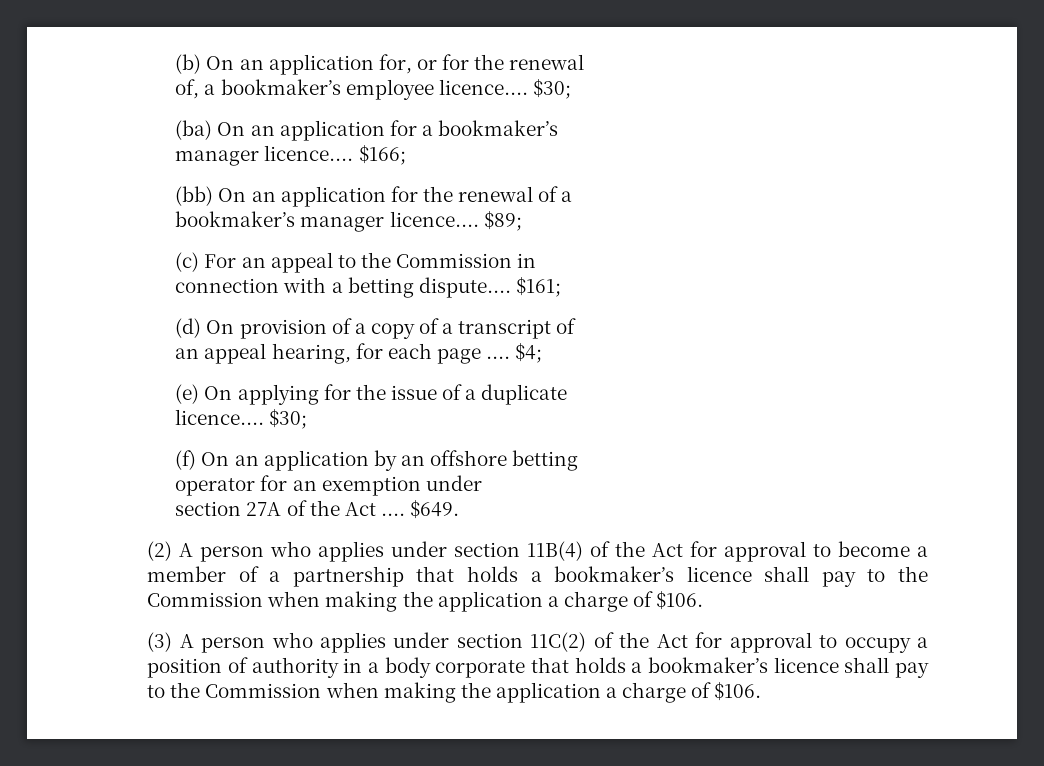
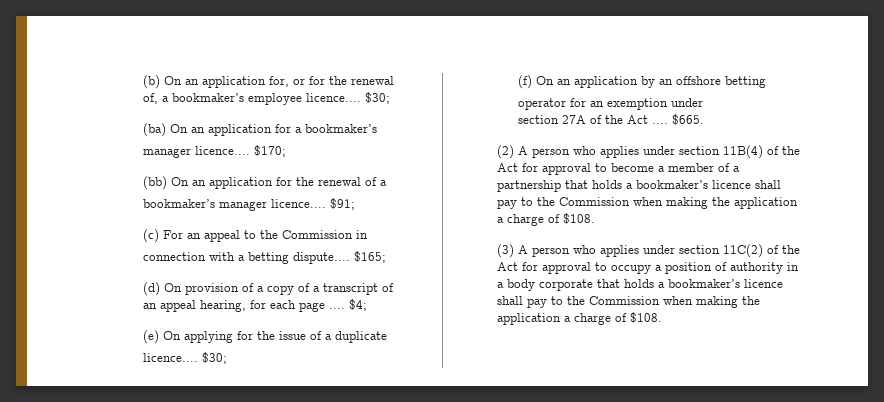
- $166;
+ $170;
- $89;
+ $91;
- $161;
+ $165;
- $649.
+ $665.
- (2) A person who applies under section 11B(4) of the Act for approval to become a member of a partnership that holds a bookmaker’s licence shall pay to the Commission when making the application a charge of $106.
+ (2) A person who applies under section 11B(4) of the Act for approval to become a member of a partnership that holds a bookmaker’s licence shall pay to the Commission when making the application a charge of $108.
- (3) A person who applies under section 11C(2) of the Act for approval to occupy a position of authority in a body corporate that holds a bookmaker’s licence shall pay to the Commission when making the application a charge of $106.
+ (3) A person who applies under section 11C(2) of the Act for approval to occupy a position of authority in a body corporate that holds a bookmaker’s licence shall pay to the Commission when making the application a charge of $108.

